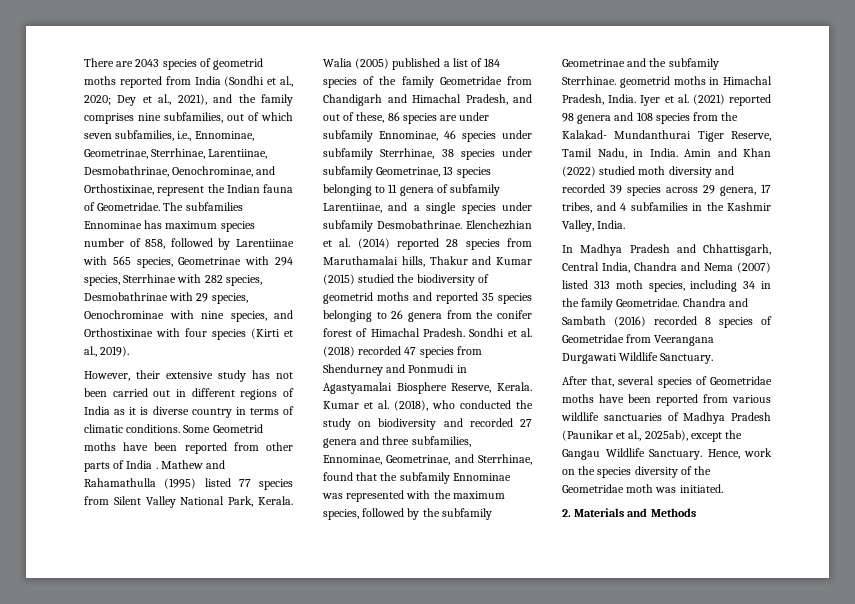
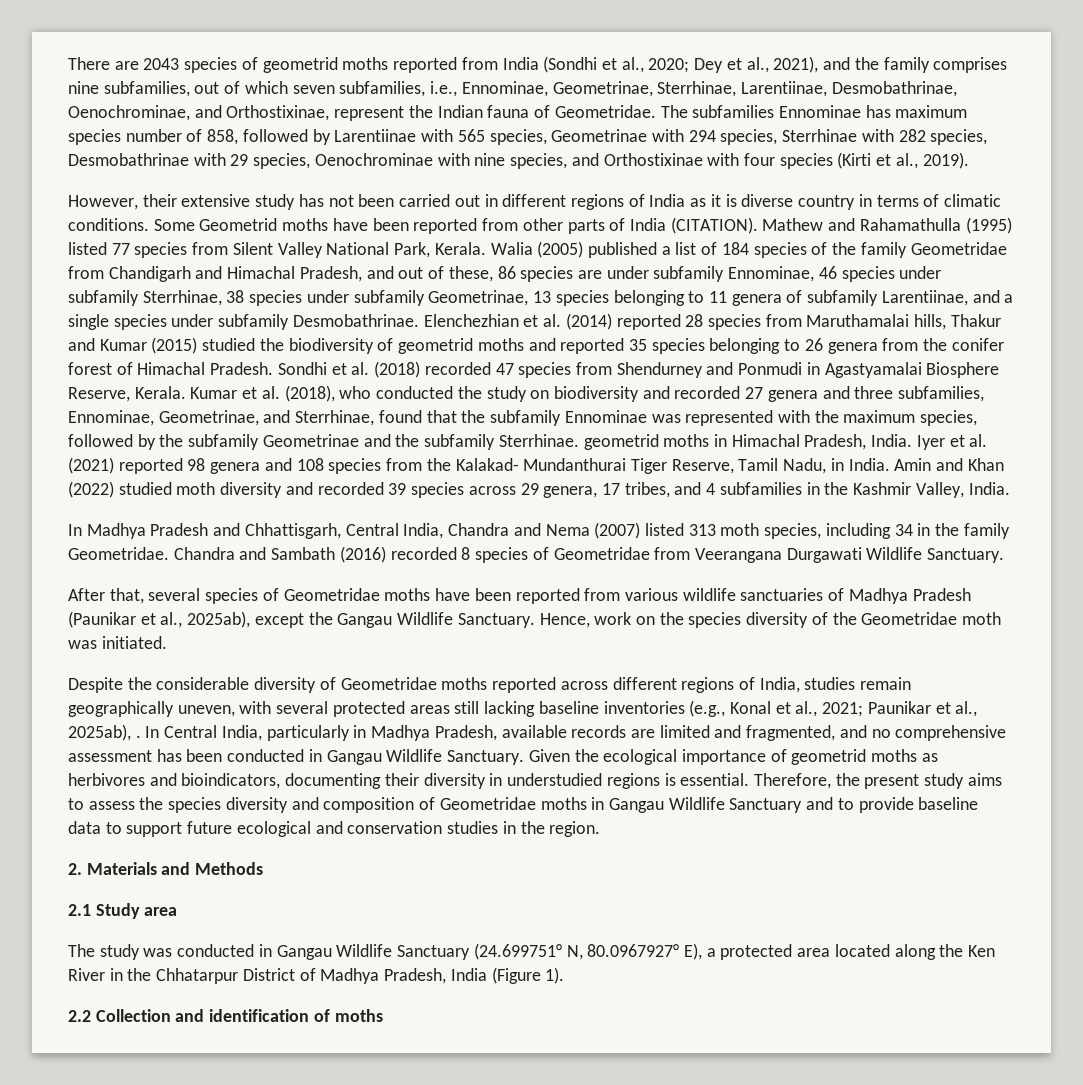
- Some Geometrid moths have been reported from other parts of India .
+ Some Geometrid moths have been reported from other parts of India (CITATION).
+ Despite the considerable diversity of Geometridae moths reported across different regions of India, studies remain geographically uneven, with several protected areas still lacking baseline inventories (e.g., Konal et al., 2021; Paunikar et al., 2025ab), . In Central India, particularly in Madhya Pradesh, available records are limited and fragmented, and no comprehensive assessment has been conducted in Gangau Wildlife Sanctuary. Given the ecological importance of geometrid moths as herbivores and bioindicators, documenting their diversity in understudied regions is essential. Therefore, the present study aims to assess the species diversity and composition of Geometridae moths in Gangau Wildlife Sanctuary and to provide baseline data to support future ecological and conservation studies in the region.
  2. Materials and Methods
+ 2.1 Study area
+ The study was conducted in Gangau Wildlife Sanctuary (24.699751° N, 80.0967927° E), a protected area located along the Ken River in the Chhatarpur District of Madhya Pradesh, India (Figure 1).
+ 2.2 Collection and identification of moths

